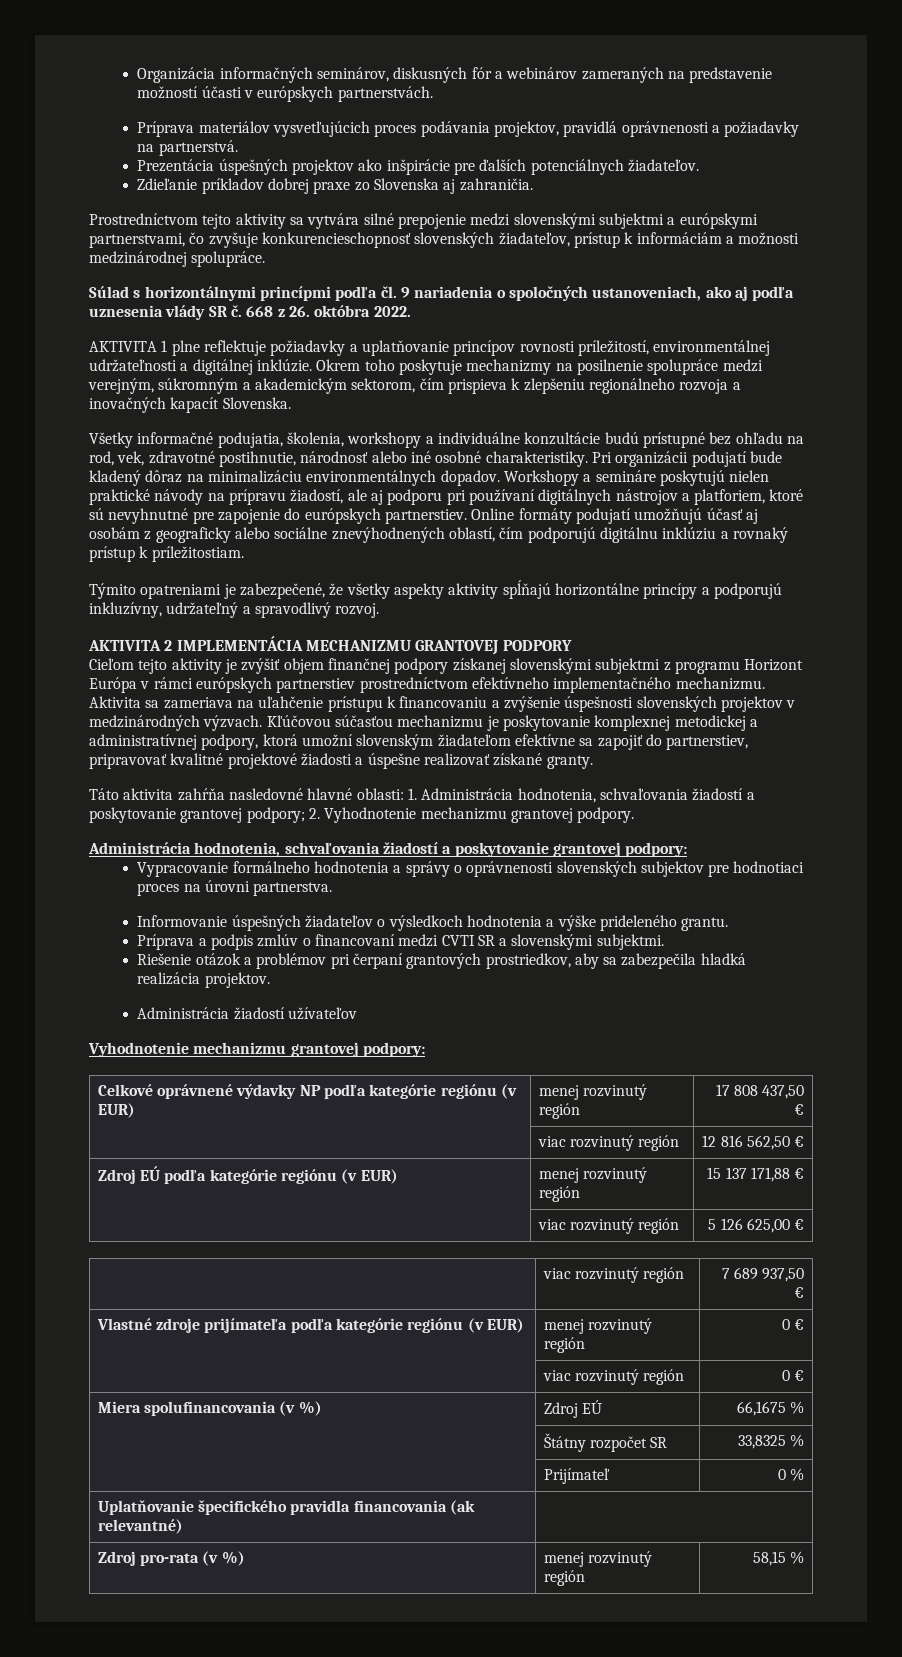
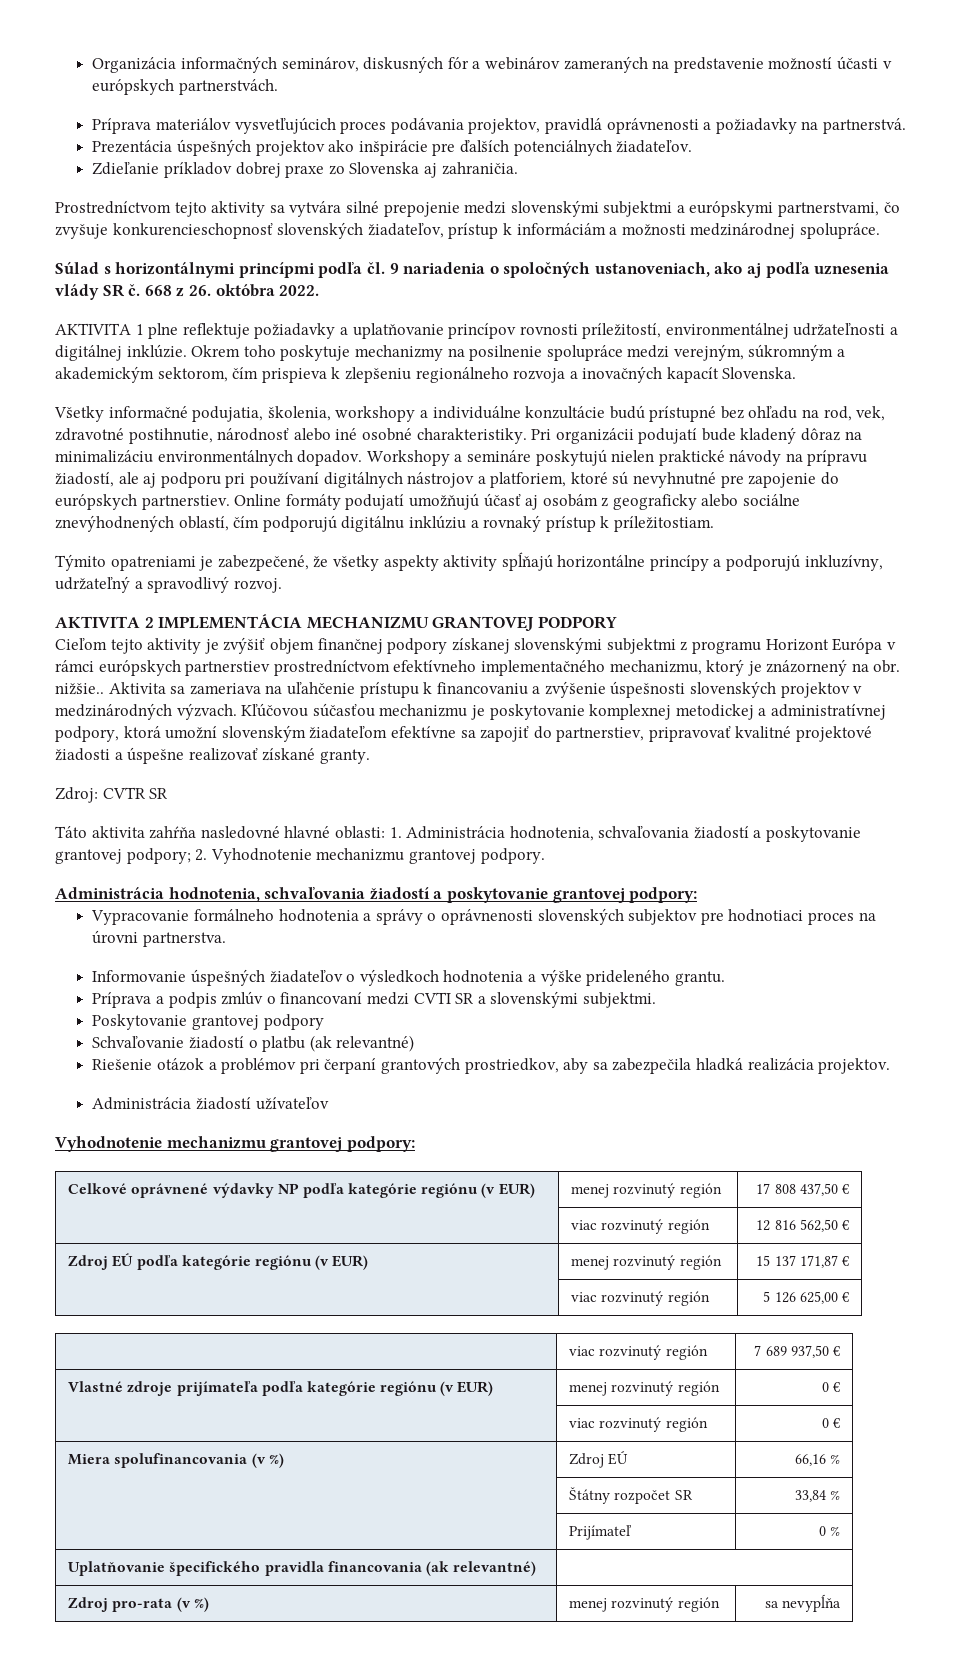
- Cieľom tejto aktivity je zvýšiť objem finančnej podpory získanej slovenskými subjektmi z programu Horizont Európa v rámci európskych partnerstiev prostredníctvom efektívneho implementačného mechanizmu.
+ Cieľom tejto aktivity je zvýšiť objem finančnej podpory získanej slovenskými subjektmi z programu Horizont Európa v rámci európskych partnerstiev prostredníctvom efektívneho implementačného mechanizmu, ktorý je znázornený na obr. nižšie..
+ Zdroj: CVTR SR
+ Poskytovanie grantovej podpory
+ Schvaľovanie žiadostí o platbu (ak relevantné)
- Zdroj EÚ podľa kategórie regiónu (v EUR) | menej rozvinutý región | 15 137 171,88 €
+ Zdroj EÚ podľa kategórie regiónu (v EUR) | menej rozvinutý región | 15 137 171,87 €
- Miera spolufinancovania (v %) | Zdroj EÚ | 66,1675 %
+ Miera spolufinancovania (v %) | Zdroj EÚ | 66,16 %
- | Štátny rozpočet SR | 33,8325 %
+ | Štátny rozpočet SR | 33,84 %
- Zdroj pro-rata (v %) | menej rozvinutý región | 58,15 %
+ Zdroj pro-rata (v %) | menej rozvinutý región | sa nevypĺňa

